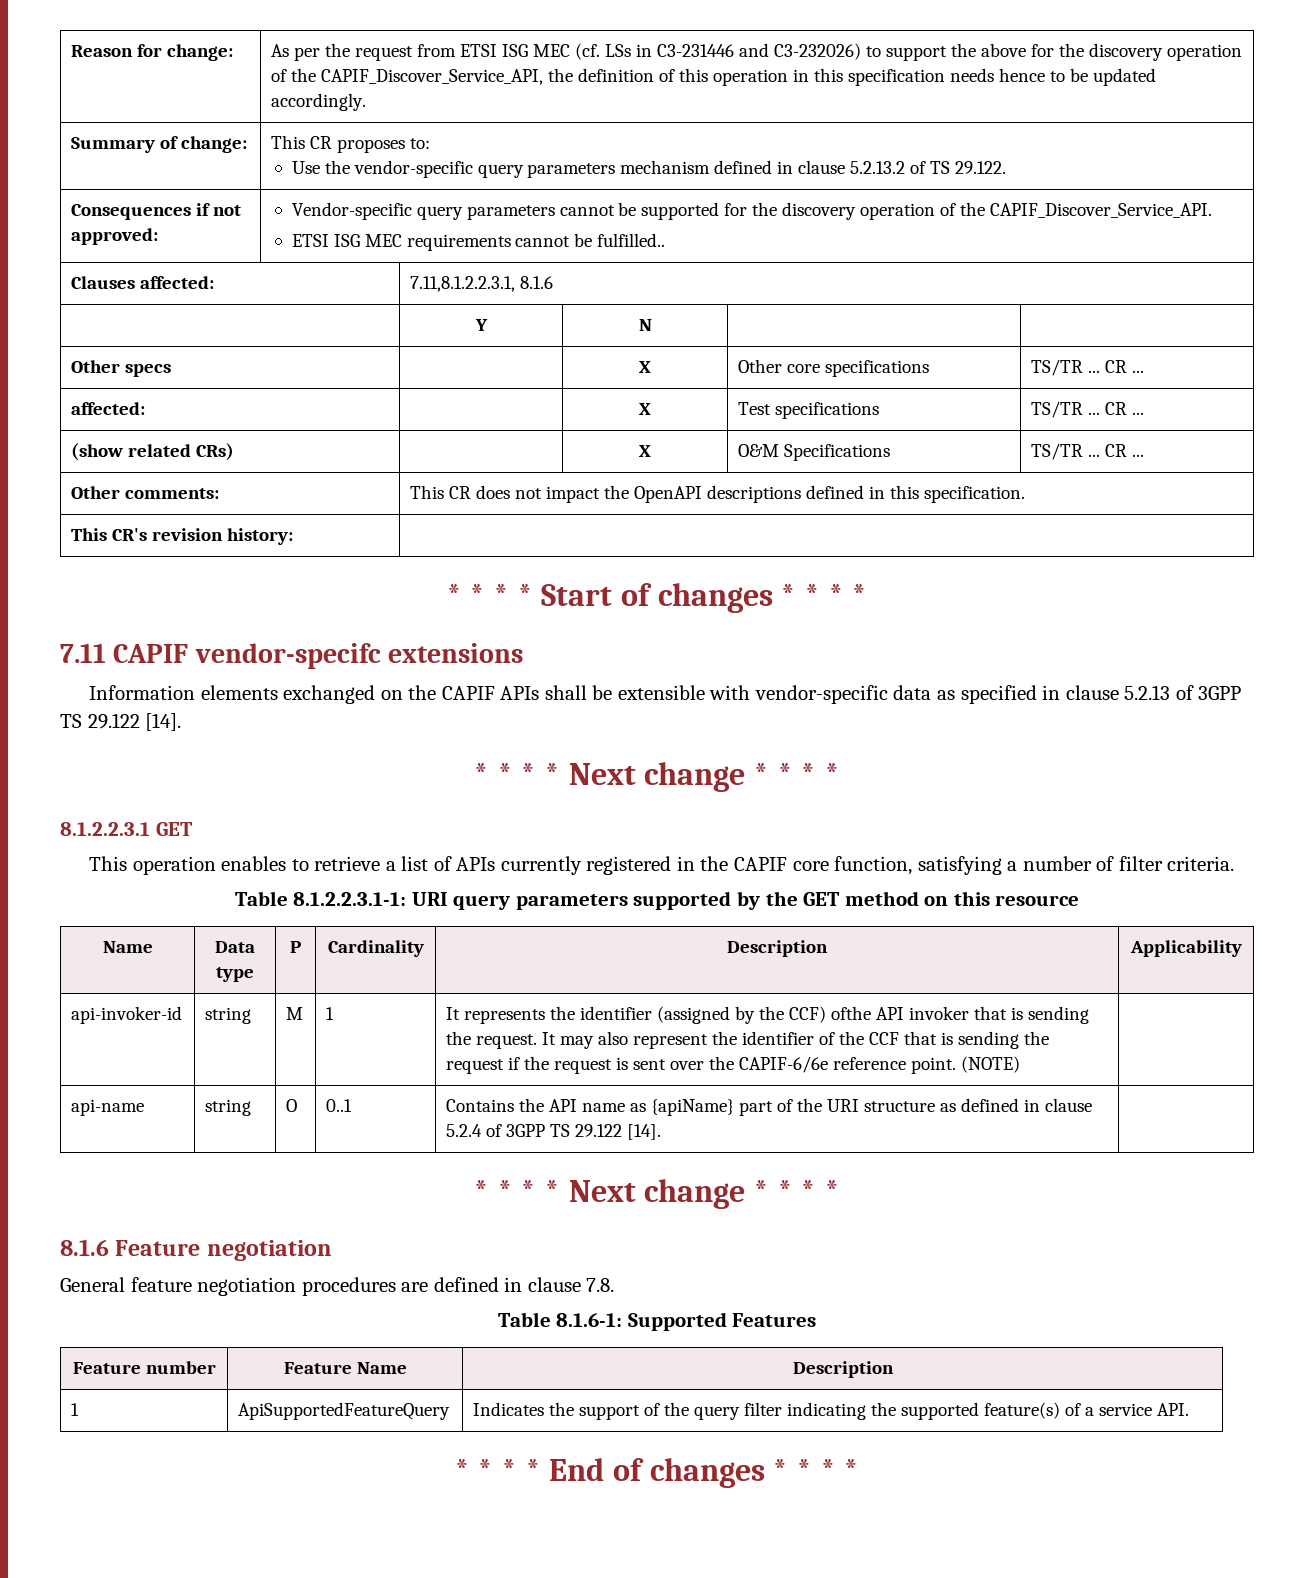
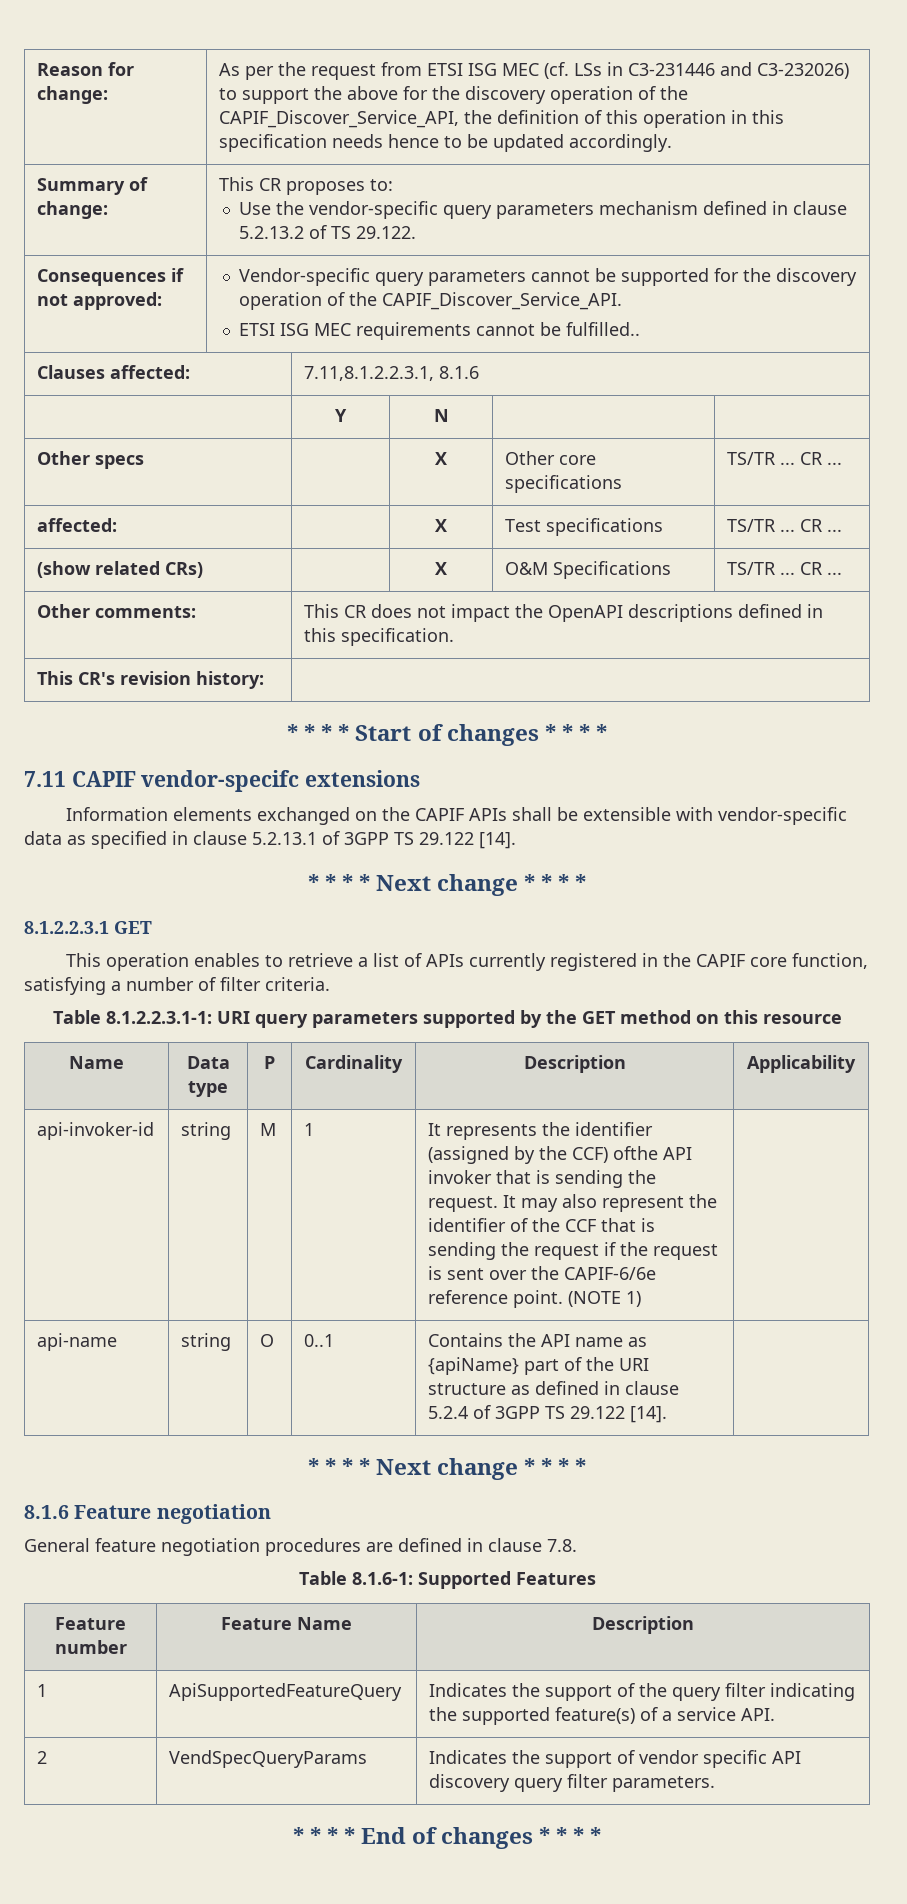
- Information elements exchanged on the CAPIF APIs shall be extensible with vendor-specific data as specified in clause 5.2.13 of 3GPP TS 29.122 [14].
+ Information elements exchanged on the CAPIF APIs shall be extensible with vendor-specific data as specified in clause 5.2.13.1 of 3GPP TS 29.122 [14].
- (NOTE)
+ (NOTE 1)
+ 2 | VendSpecQueryParams | Indicates the support of vendor specific API discovery query filter parameters.

